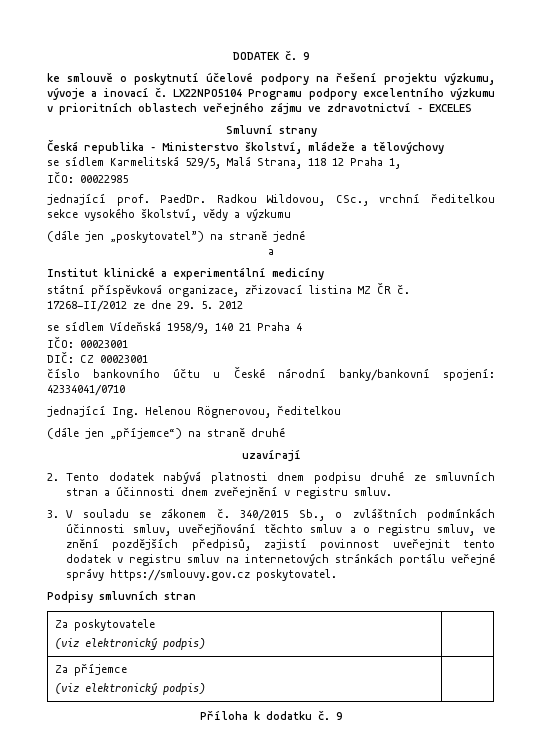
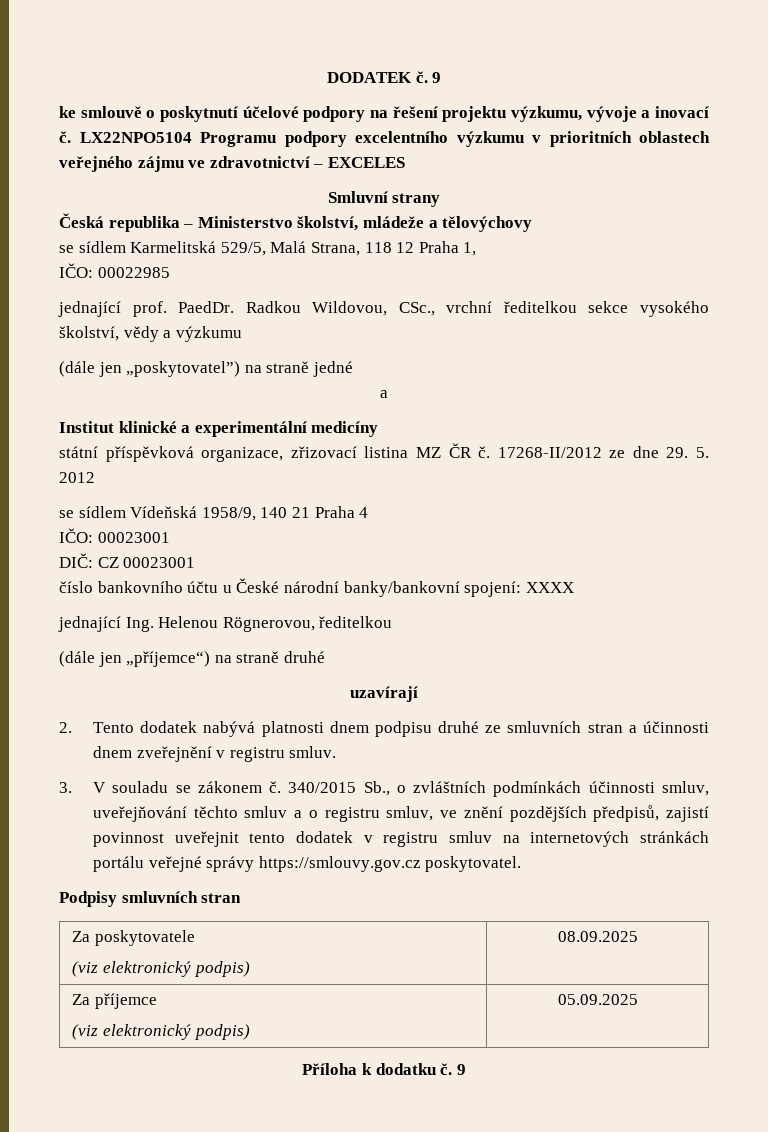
- číslo bankovního účtu u České národní banky/bankovní spojení: 42334041/0710
+ číslo bankovního účtu u České národní banky/bankovní spojení: XXXX
  Za poskytovatele
- (viz elektronický podpis) |
+ (viz elektronický podpis) | 08.09.2025
  Za příjemce
- (viz elektronický podpis) |
+ (viz elektronický podpis) | 05.09.2025

